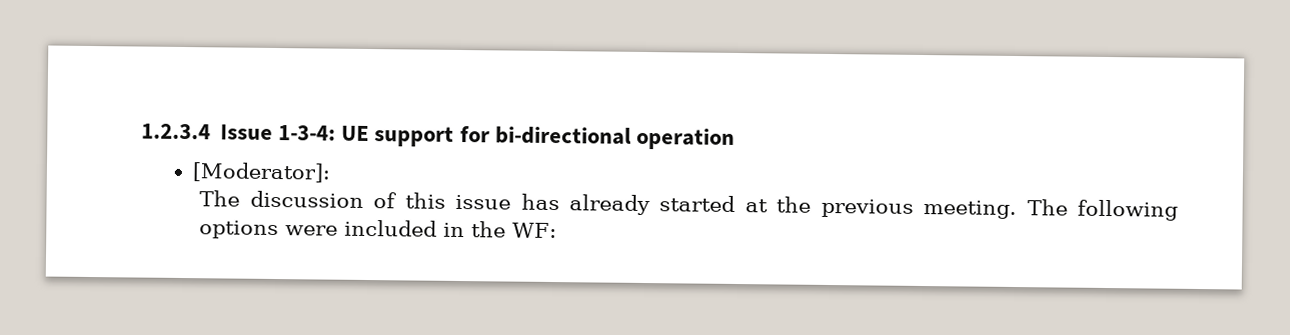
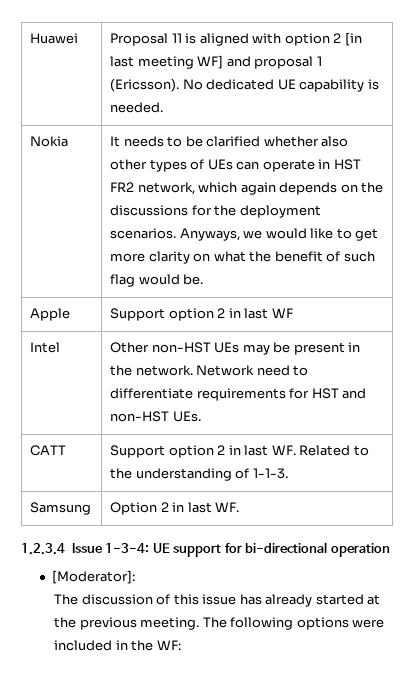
+ Huawei | Proposal 11 is aligned with option 2 [in last meeting WF] and proposal 1 (Ericsson). No dedicated UE capability is needed.
+ Nokia | It needs to be clarified whether also other types of UEs can operate in HST FR2 network, which again depends on the discussions for the deployment scenarios. Anyways, we would like to get more clarity on what the benefit of such flag would be.
+ Apple | Support option 2 in last WF
+ Intel | Other non-HST UEs may be present in the network. Network need to differentiate requirements for HST and non-HST UEs.
+ CATT | Support option 2 in last WF. Related to the understanding of 1-1-3.
+ Samsung | Option 2 in last WF.

